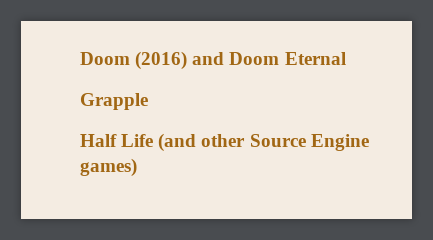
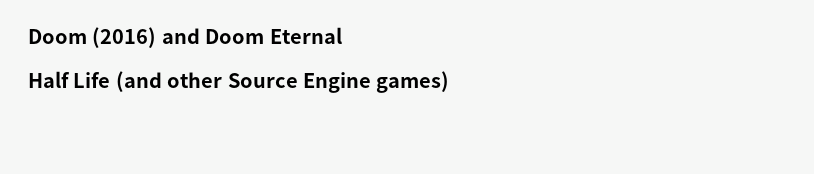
- Grapple

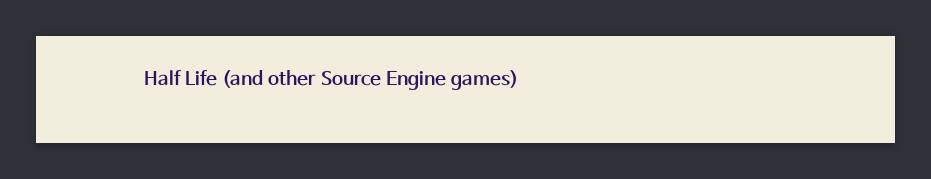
- Doom (2016) and Doom Eternal

